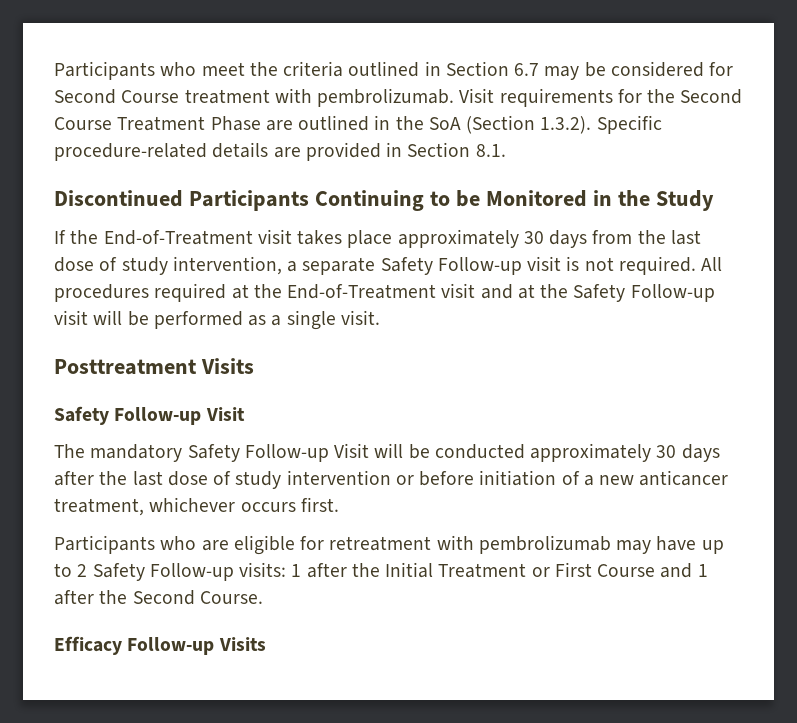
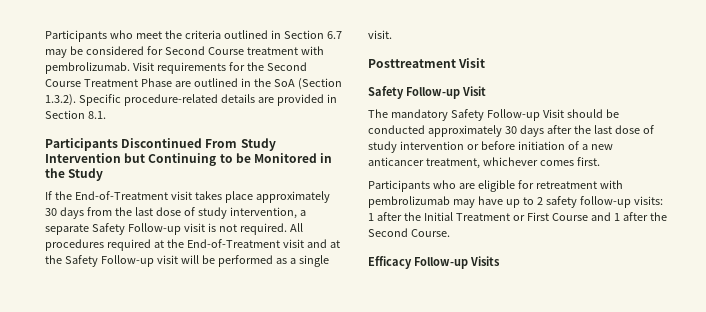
- Discontinued Participants Continuing to be Monitored in the Study
+ Participants Discontinued From Study Intervention but Continuing to be Monitored in the Study
- Posttreatment Visits
+ Posttreatment Visit
- The mandatory Safety Follow-up Visit will be conducted approximately 30 days after the last dose of study intervention or before initiation of a new anticancer treatment, whichever occurs first.
+ The mandatory Safety Follow-up Visit should be conducted approximately 30 days after the last dose of study intervention or before initiation of a new anticancer treatment, whichever comes first.
- Participants who are eligible for retreatment with pembrolizumab may have up to 2 Safety Follow-up visits: 1 after the Initial Treatment or First Course and 1 after the Second Course.
+ Participants who are eligible for retreatment with pembrolizumab may have up to 2 safety follow-up visits: 1 after the Initial Treatment or First Course and 1 after the Second Course.

